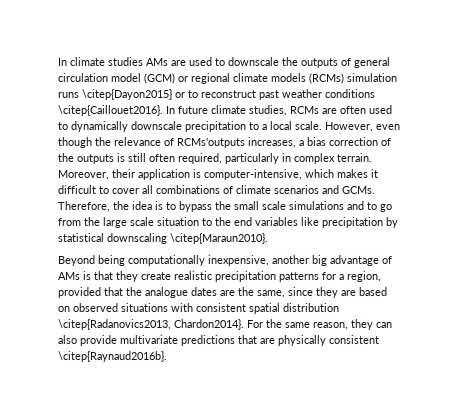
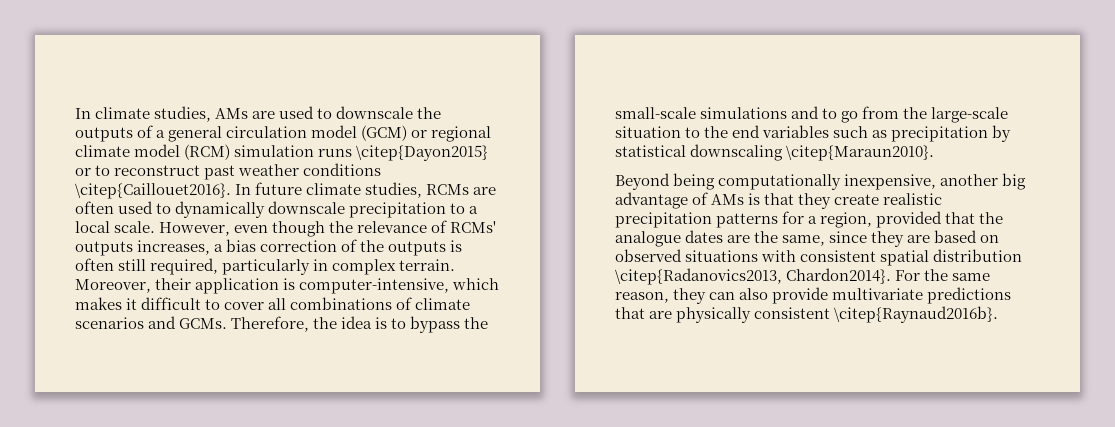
- In climate studies AMs are used to downscale the outputs of general circulation model (GCM) or regional climate models (RCMs) simulation runs \citep{Dayon2015} or to reconstruct past weather conditions \citep{Caillouet2016}.
+ In climate studies, AMs are used to downscale the outputs of a general circulation model (GCM) or regional climate model (RCM) simulation runs \citep{Dayon2015} or to reconstruct past weather conditions \citep{Caillouet2016}.
- However, even though the relevance of RCMs'outputs increases, a bias correction of the outputs is still often required, particularly in complex terrain.
+ However, even though the relevance of RCMs' outputs increases, a bias correction of the outputs is often still required, particularly in complex terrain.
- Therefore, the idea is to bypass the small scale simulations and to go from the large scale situation to the end variables like precipitation by statistical downscaling \citep{Maraun2010}.
+ Therefore, the idea is to bypass the small-scale simulations and to go from the large-scale situation to the end variables such as precipitation by statistical downscaling \citep{Maraun2010}.

